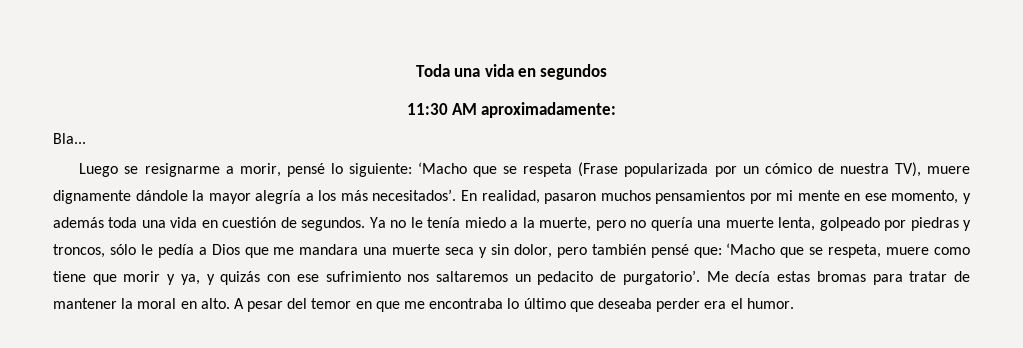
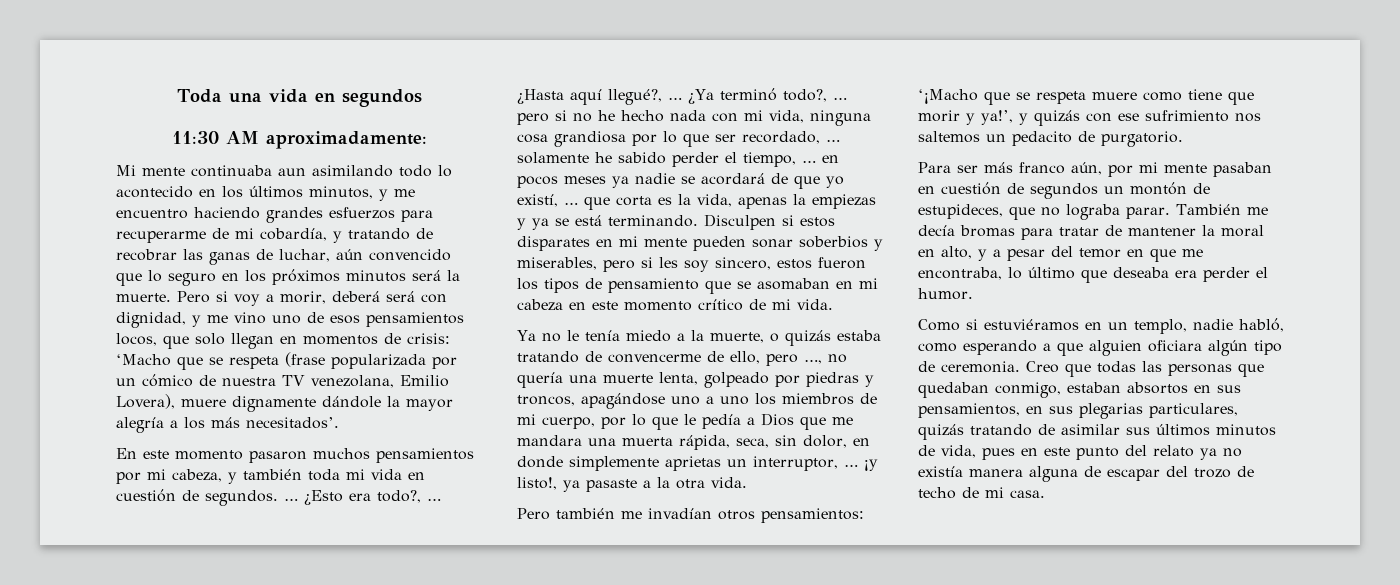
- Bla...
- Luego se resignarme a morir, pensé lo siguiente: ‘Macho que se respeta (Frase popularizada por un cómico de nuestra TV), muere dignamente dándole la mayor alegría a los más necesitados’. En realidad, pasaron muchos pensamientos por mi mente en ese momento, y además toda una vida en cuestión de segundos. Ya no le tenía miedo a la muerte, pero no quería una muerte lenta, golpeado por piedras y troncos, sólo le pedía a Dios que me mandara una muerte seca y sin dolor, pero también pensé que: ‘Macho que se respeta, muere como tiene que morir y ya, y quizás con ese sufrimiento nos saltaremos un pedacito de purgatorio’. Me decía estas bromas para tratar de mantener la moral en alto. A pesar del temor en que me encontraba lo último que deseaba perder era el humor.
+ Mi mente continuaba aun asimilando todo lo acontecido en los últimos minutos, y me encuentro haciendo grandes esfuerzos para recuperarme de mi cobardía, y tratando de recobrar las ganas de luchar, aún convencido que lo seguro en los próximos minutos será la muerte. Pero si voy a morir, deberá será con dignidad, y me vino uno de esos pensamientos locos, que solo llegan en momentos de crisis: ‘Macho que se respeta (frase popularizada por un cómico de nuestra TV venezolana, Emilio Lovera), muere dignamente dándole la mayor alegría a los más necesitados’.
+ En este momento pasaron muchos pensamientos por mi cabeza, y también toda mi vida en cuestión de segundos. … ¿Esto era todo?, … ¿Hasta aquí llegué?, … ¿Ya terminó todo?, … pero si no he hecho nada con mi vida, ninguna cosa grandiosa por lo que ser recordado, … solamente he sabido perder el tiempo, … en pocos meses ya nadie se acordará de que yo existí, … que corta es la vida, apenas la empiezas y ya se está terminando. Disculpen si estos disparates en mi mente pueden sonar soberbios y miserables, pero si les soy sincero, estos fueron los tipos de pensamiento que se asomaban en mi cabeza en este momento crítico de mi vida.
+ Ya no le tenía miedo a la muerte, o quizás estaba tratando de convencerme de ello, pero …, no quería una muerte lenta, golpeado por piedras y troncos, apagándose uno a uno los miembros de mi cuerpo, por lo que le pedía a Dios que me mandara una muerta rápida, seca, sin dolor, en donde simplemente aprietas un interruptor, … ¡y listo!, ya pasaste a la otra vida.
+ Pero también me invadían otros pensamientos: ‘¡Macho que se respeta muere como tiene que morir y ya!’, y quizás con ese sufrimiento nos saltemos un pedacito de purgatorio.
+ Para ser más franco aún, por mi mente pasaban en cuestión de segundos un montón de estupideces, que no lograba parar. También me decía bromas para tratar de mantener la moral en alto, y a pesar del temor en que me encontraba, lo último que deseaba era perder el humor.
+ Como si estuviéramos en un templo, nadie habló, como esperando a que alguien oficiara algún tipo de ceremonia. Creo que todas las personas que quedaban conmigo, estaban absortos en sus pensamientos, en sus plegarias particulares, quizás tratando de asimilar sus últimos minutos de vida, pues en este punto del relato ya no existía manera alguna de escapar del trozo de techo de mi casa.

